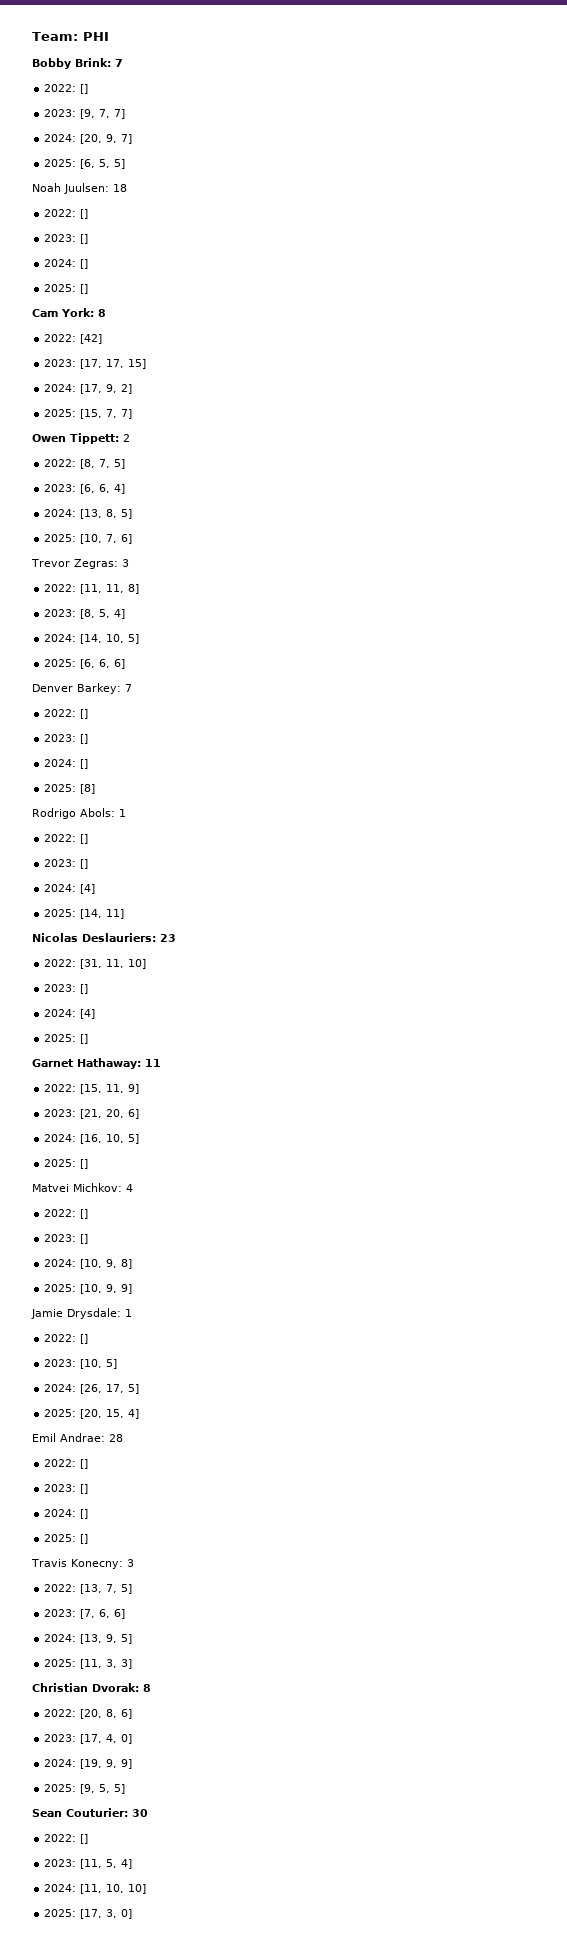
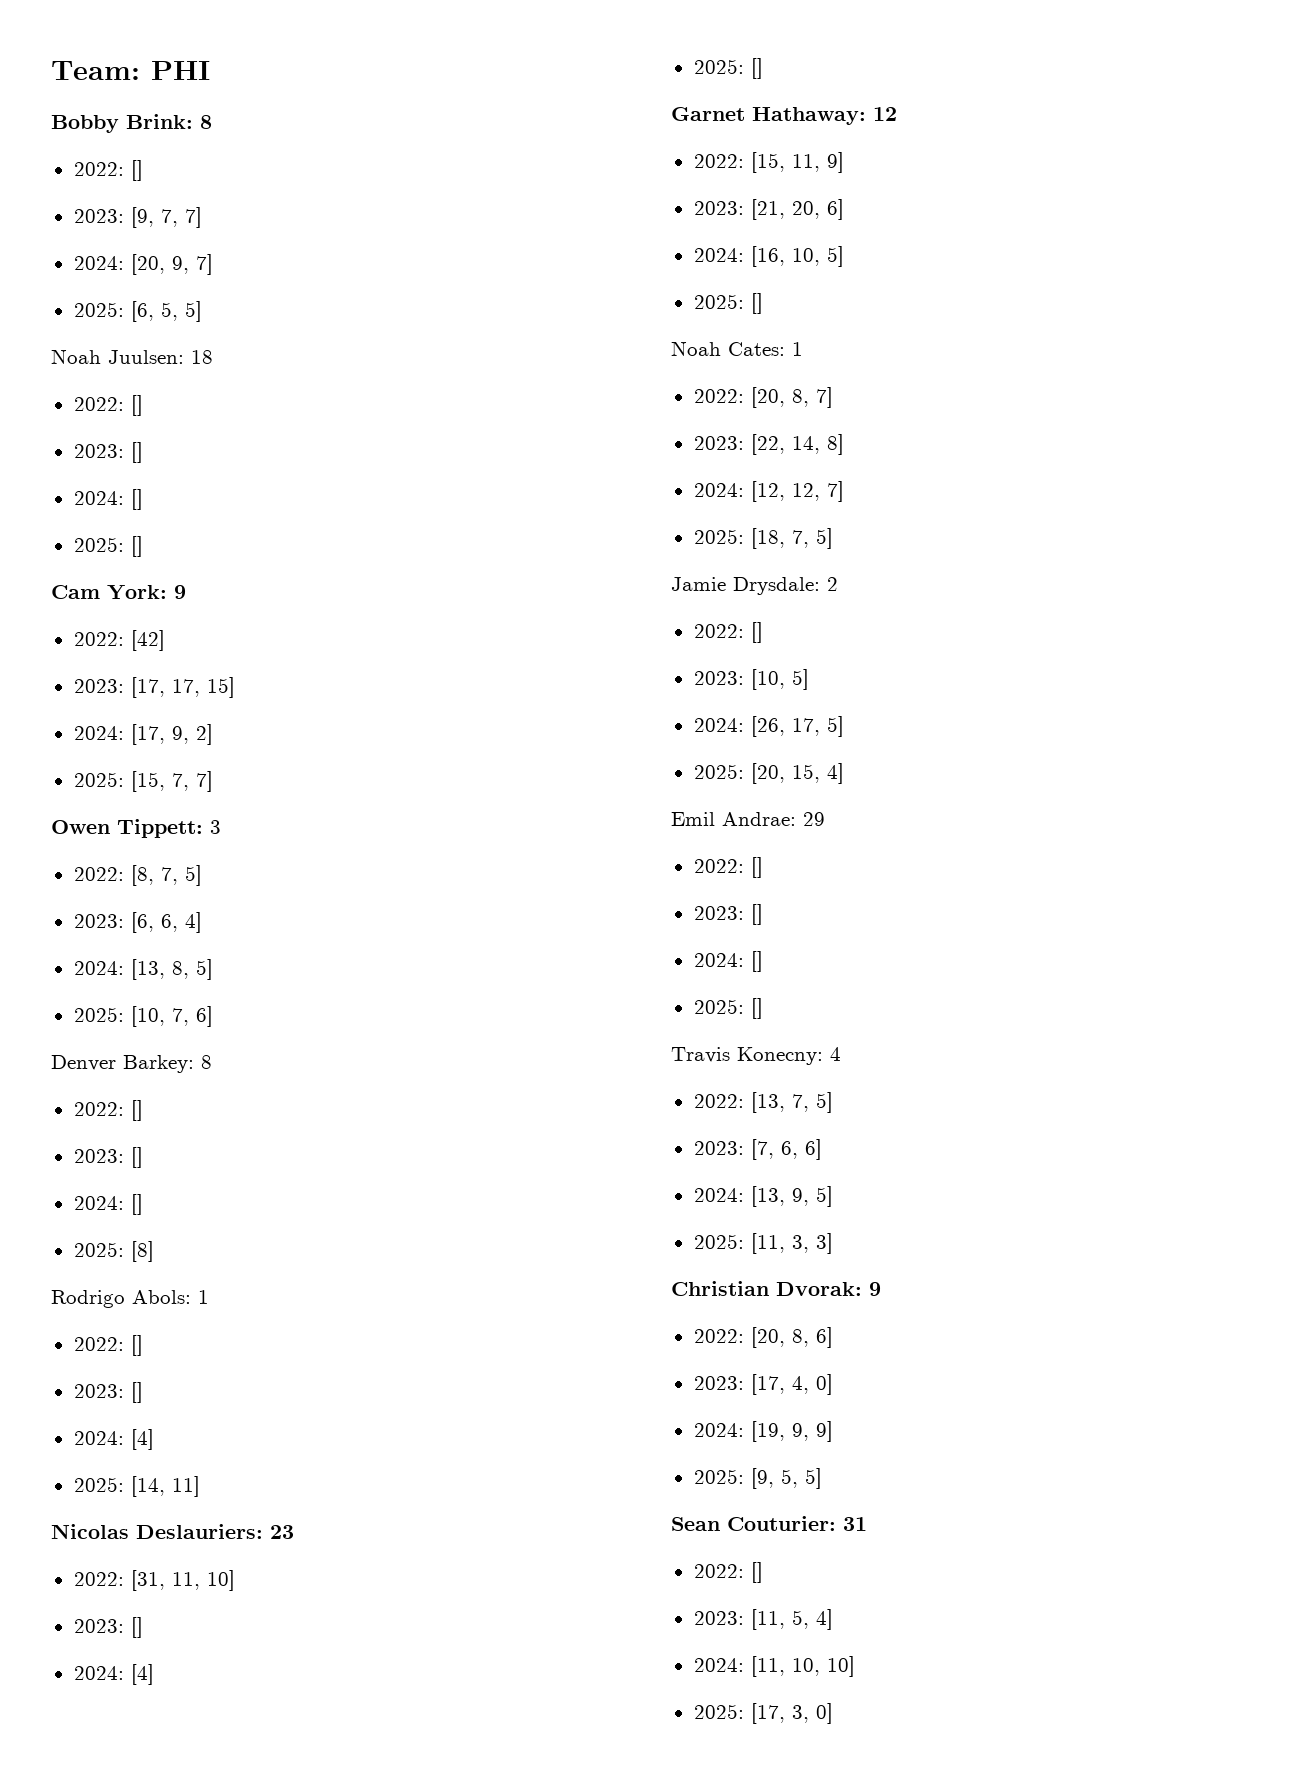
- Bobby Brink: 7
+ Bobby Brink: 8
- Cam York: 8
+ Cam York: 9
- Owen Tippett: 2
+ Owen Tippett: 3
- Trevor Zegras: 3
- 2022: [11, 11, 8]
- 2023: [8, 5, 4]
- 2024: [14, 10, 5]
- 2025: [6, 6, 6]
- Denver Barkey: 7
+ Denver Barkey: 8
- Garnet Hathaway: 11
+ Garnet Hathaway: 12
- Matvei Michkov: 4
- 2022: []
- 2023: []
- 2024: [10, 9, 8]
- 2025: [10, 9, 9]
+ Noah Cates: 1
+ 2022: [20, 8, 7]
+ 2023: [22, 14, 8]
+ 2024: [12, 12, 7]
+ 2025: [18, 7, 5]
- Jamie Drysdale: 1
+ Jamie Drysdale: 2
- Emil Andrae: 28
+ Emil Andrae: 29
- Travis Konecny: 3
+ Travis Konecny: 4
- Christian Dvorak: 8
+ Christian Dvorak: 9
- Sean Couturier: 30
+ Sean Couturier: 31

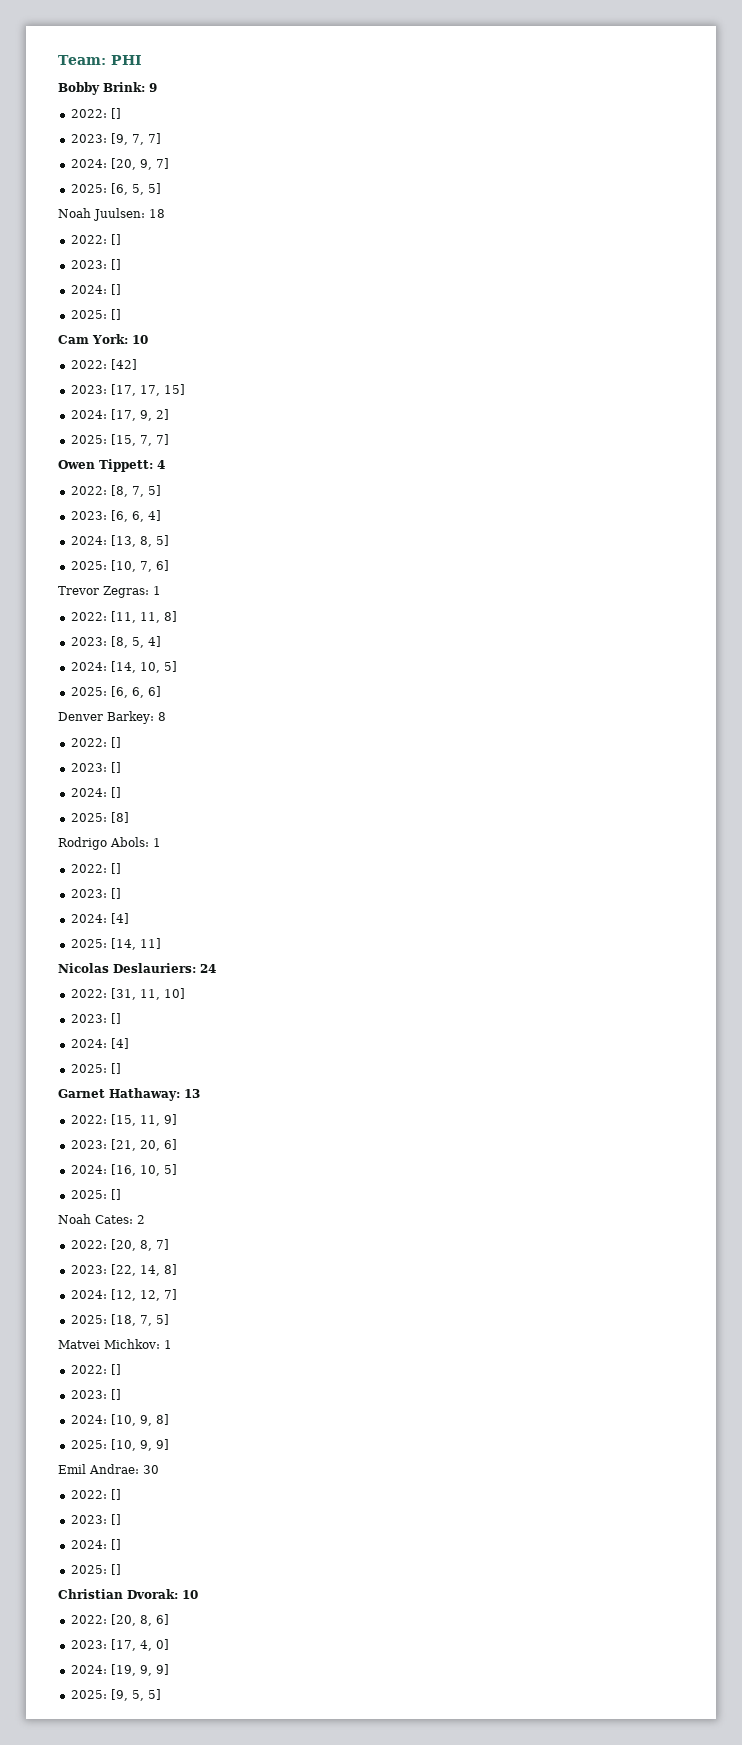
- Bobby Brink: 8
+ Bobby Brink: 9
- Cam York: 9
+ Cam York: 10
- Owen Tippett: 3
+ Owen Tippett: 4
+ Trevor Zegras: 1
+ 2022: [11, 11, 8]
+ 2023: [8, 5, 4]
+ 2024: [14, 10, 5]
+ 2025: [6, 6, 6]
- Nicolas Deslauriers: 23
+ Nicolas Deslauriers: 24
- Garnet Hathaway: 12
+ Garnet Hathaway: 13
- Noah Cates: 1
+ Noah Cates: 2
- Jamie Drysdale: 2
+ Matvei Michkov: 1
  2022: []
- 2023: [10, 5]
- 2024: [26, 17, 5]
- 2025: [20, 15, 4]
+ 2023: []
+ 2024: [10, 9, 8]
+ 2025: [10, 9, 9]
- Emil Andrae: 29
+ Emil Andrae: 30
  2022: []
  2023: []
  2024: []
  2025: []
- Travis Konecny: 4
- 2022: [13, 7, 5]
- 2023: [7, 6, 6]
- 2024: [13, 9, 5]
- 2025: [11, 3, 3]
- Christian Dvorak: 9
+ Christian Dvorak: 10
- Sean Couturier: 31
- 2022: []
- 2023: [11, 5, 4]
- 2024: [11, 10, 10]
- 2025: [17, 3, 0]

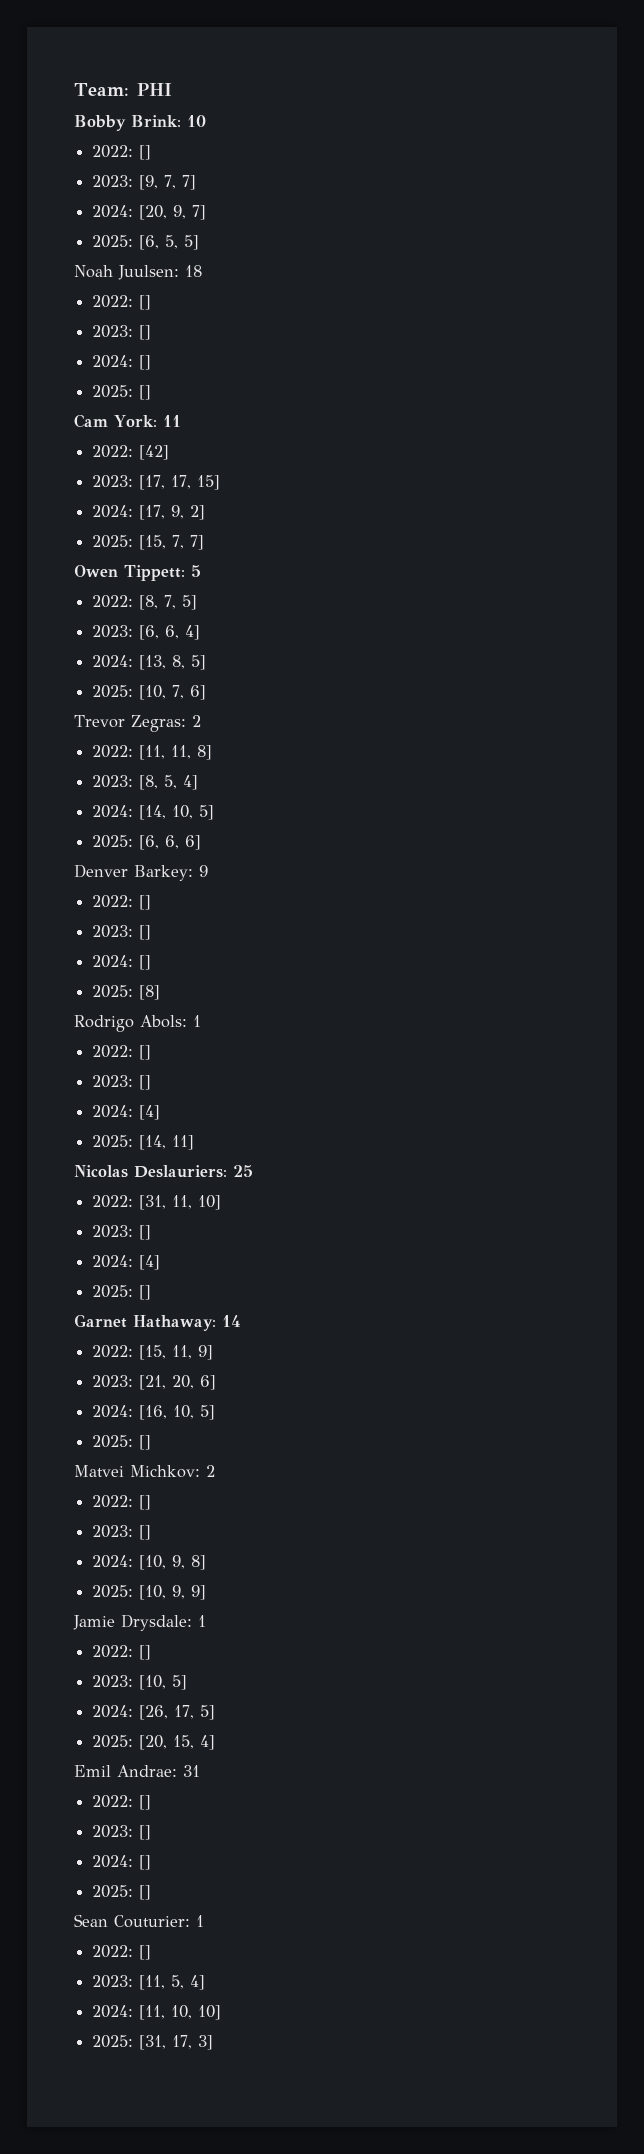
- Bobby Brink: 9
+ Bobby Brink: 10
- Cam York: 10
+ Cam York: 11
- Owen Tippett: 4
+ Owen Tippett: 5
- Trevor Zegras: 1
+ Trevor Zegras: 2
- Denver Barkey: 8
+ Denver Barkey: 9
- Nicolas Deslauriers: 24
+ Nicolas Deslauriers: 25
- Garnet Hathaway: 13
+ Garnet Hathaway: 14
- Noah Cates: 2
- 2022: [20, 8, 7]
- 2023: [22, 14, 8]
- 2024: [12, 12, 7]
- 2025: [18, 7, 5]
- Matvei Michkov: 1
+ Matvei Michkov: 2
+ Jamie Drysdale: 1
+ 2022: []
+ 2023: [10, 5]
+ 2024: [26, 17, 5]
+ 2025: [20, 15, 4]
- Emil Andrae: 30
+ Emil Andrae: 31
  2022: []
  2023: []
  2024: []
  2025: []
- Christian Dvorak: 10
- 2022: [20, 8, 6]
- 2023: [17, 4, 0]
- 2024: [19, 9, 9]
- 2025: [9, 5, 5]
+ Sean Couturier: 1
+ 2022: []
+ 2023: [11, 5, 4]
+ 2024: [11, 10, 10]
+ 2025: [31, 17, 3]

